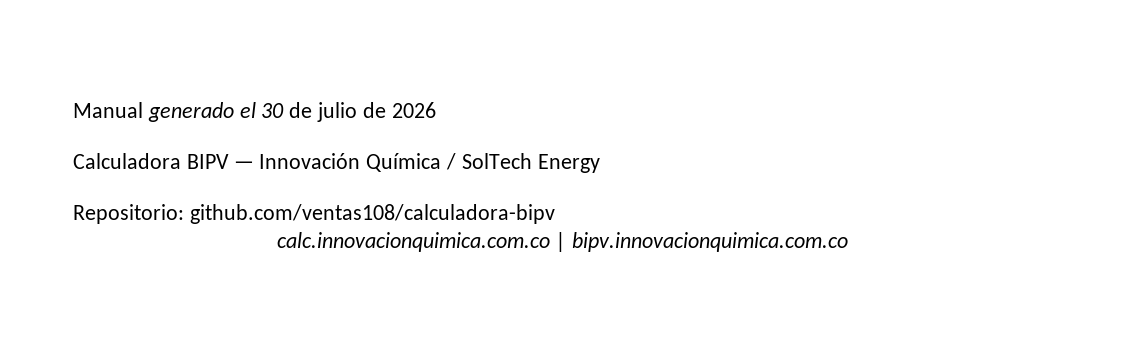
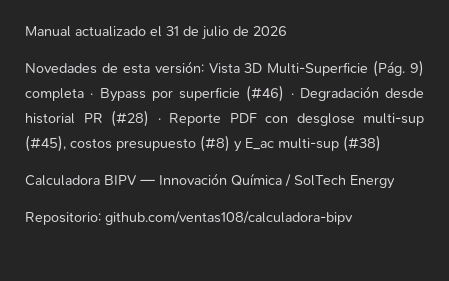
- Manual generado el 30 de julio de 2026
+ Manual actualizado el 31 de julio de 2026
+ Novedades de esta versión: Vista 3D Multi-Superficie (Pág. 9) completa · Bypass por superficie (#46) · Degradación desde historial PR (#28) · Reporte PDF con desglose multi-sup (#45), costos presupuesto (#8) y E_ac multi-sup (#38)
- calc.innovacionquimica.com.co | bipv.innovacionquimica.com.co

